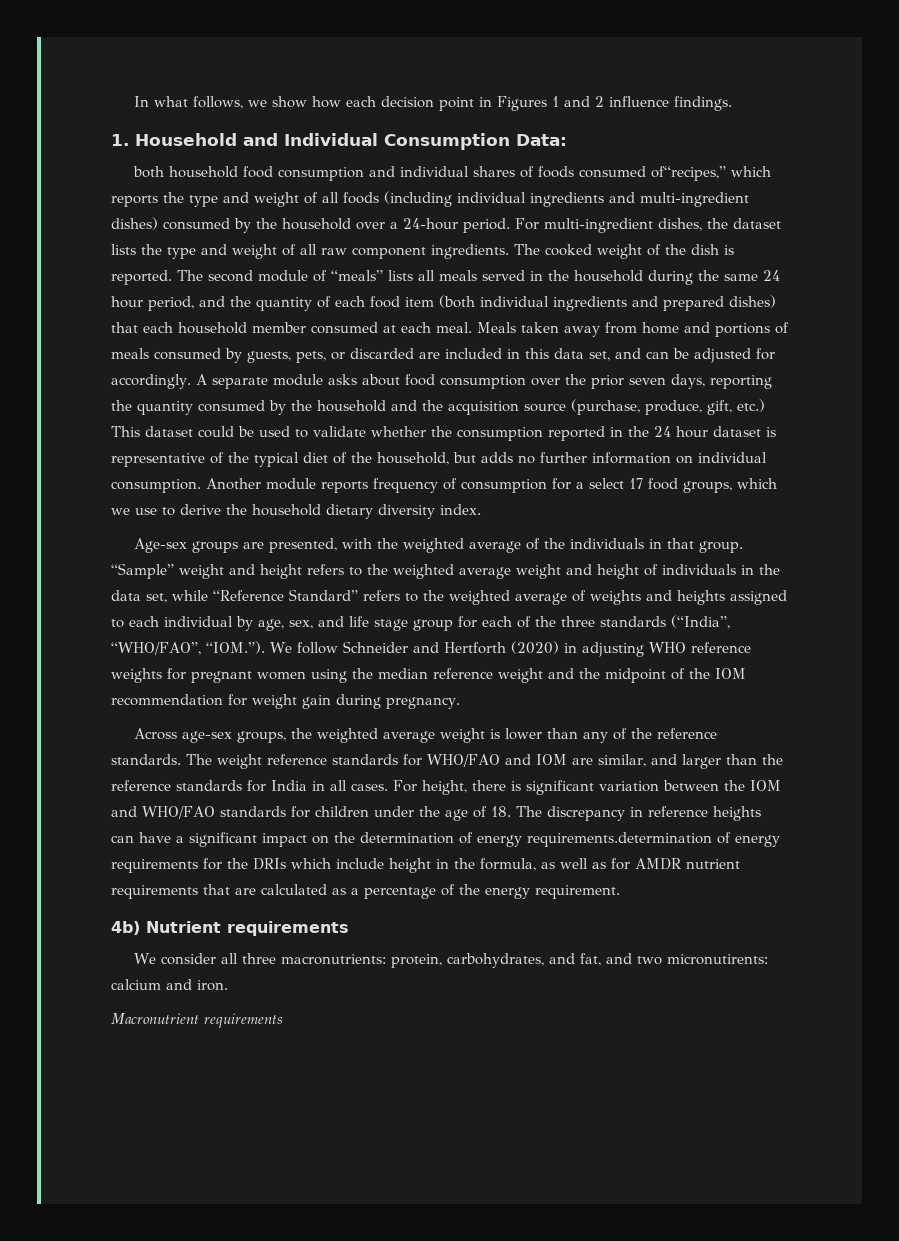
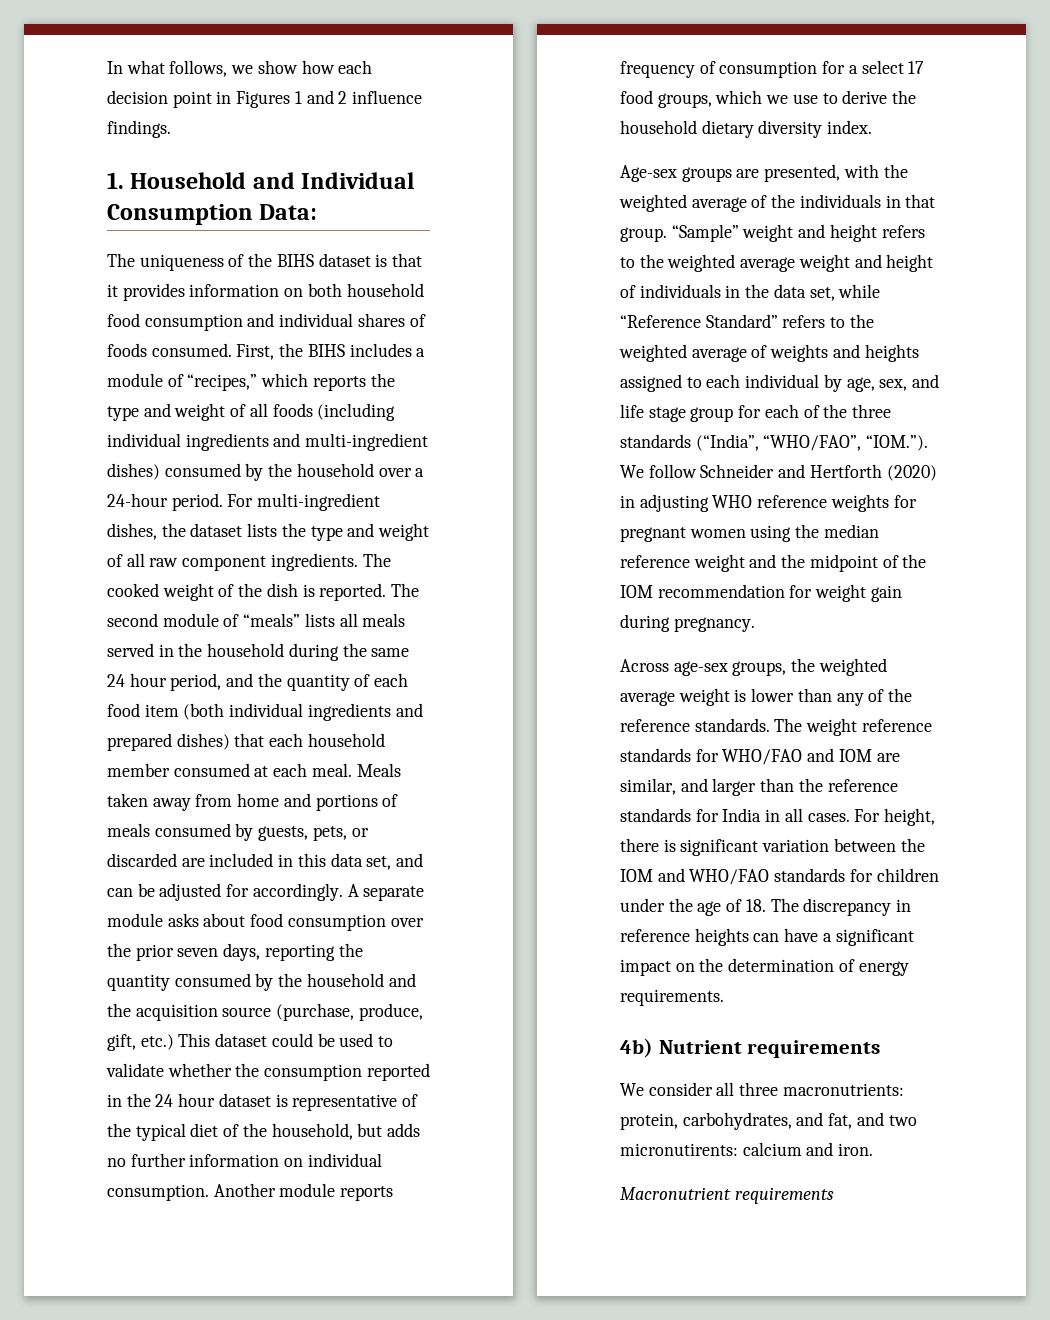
- both household food consumption and individual shares of foods consumed of“recipes,” which reports the type and weight of all foods (including individual ingredients and multi-ingredient dishes) consumed by the household over a 24-hour period.
+ The uniqueness of the BIHS dataset is that it provides information on both household food consumption and individual shares of foods consumed. First, the BIHS includes a module of “recipes,” which reports the type and weight of all foods (including individual ingredients and multi-ingredient dishes) consumed by the household over a 24-hour period.
- For height, there is significant variation between the IOM and WHO/FAO standards for children under the age of 18. The discrepancy in reference heights can have a significant impact on the determination of energy requirements.determination of energy requirements for the DRIs which include height in the formula, as well as for AMDR nutrient requirements that are calculated as a percentage of the energy requirement.
+ For height, there is significant variation between the IOM and WHO/FAO standards for children under the age of 18. The discrepancy in reference heights can have a significant impact on the determination of energy requirements.

